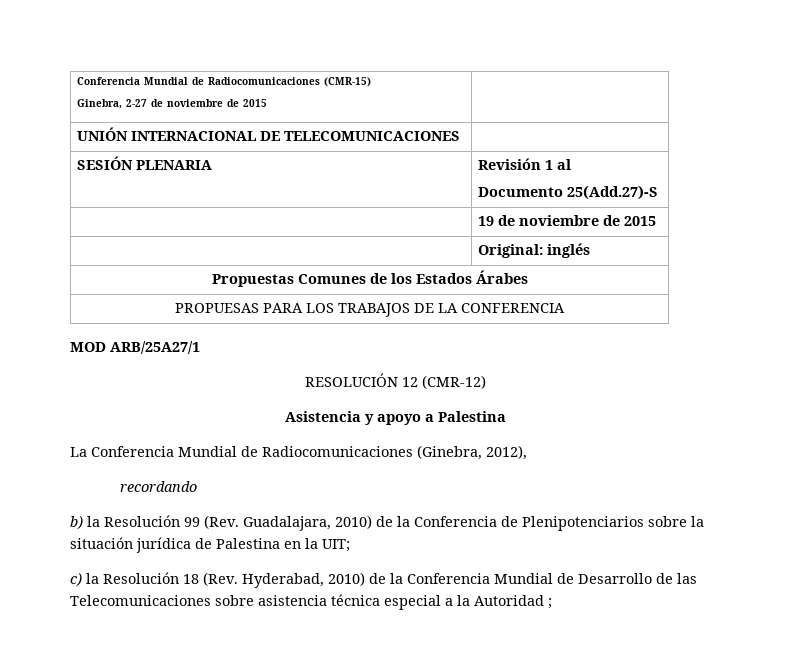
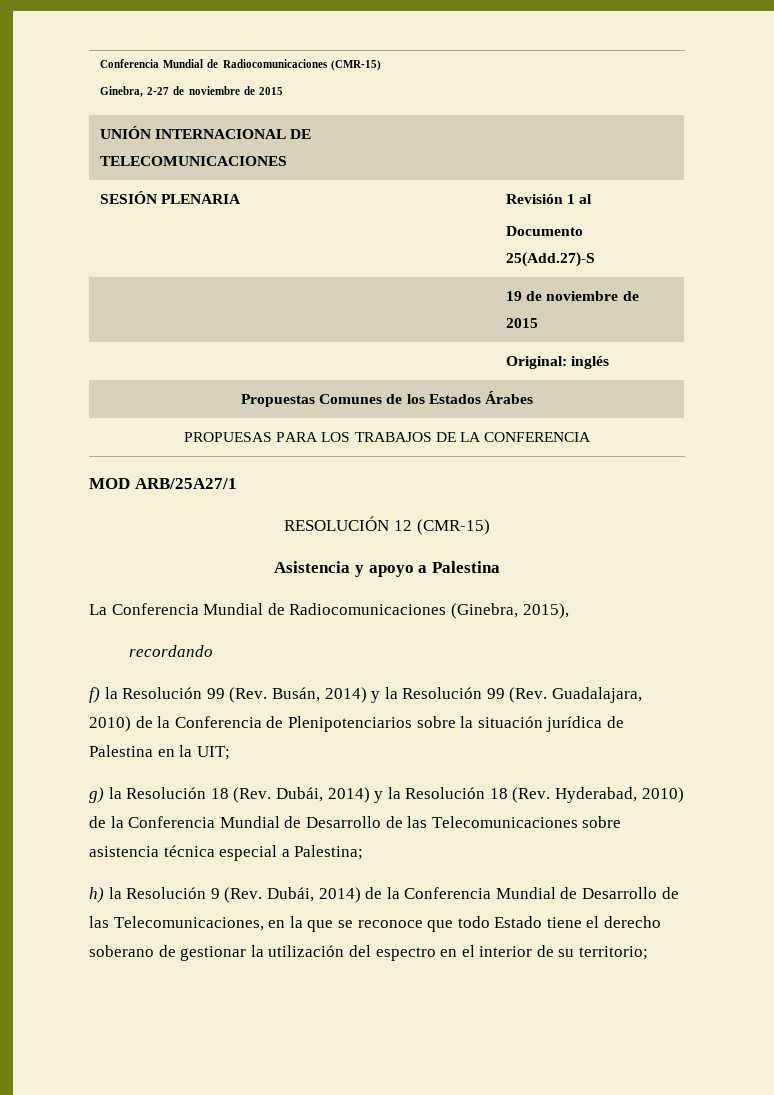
- RESOLUCIÓN 12 (CMR-12)
+ RESOLUCIÓN 12 (CMR-15)
- La Conferencia Mundial de Radiocomunicaciones (Ginebra, 2012),
+ La Conferencia Mundial de Radiocomunicaciones (Ginebra, 2015),
- b) la Resolución 99 (Rev. Guadalajara, 2010) de la Conferencia de Plenipotenciarios sobre la situación jurídica de Palestina en la UIT;
+ f) la Resolución 99 (Rev. Busán, 2014) y la Resolución 99 (Rev. Guadalajara, 2010) de la Conferencia de Plenipotenciarios sobre la situación jurídica de Palestina en la UIT;
- c) la Resolución 18 (Rev. Hyderabad, 2010) de la Conferencia Mundial de Desarrollo de las Telecomunicaciones sobre asistencia técnica especial a la Autoridad ;
+ g) la Resolución 18 (Rev. Dubái, 2014) y la Resolución 18 (Rev. Hyderabad, 2010) de la Conferencia Mundial de Desarrollo de las Telecomunicaciones sobre asistencia técnica especial a Palestina;
+ h) la Resolución 9 (Rev. Dubái, 2014) de la Conferencia Mundial de Desarrollo de las Telecomunicaciones, en la que se reconoce que todo Estado tiene el derecho soberano de gestionar la utilización del espectro en el interior de su territorio;

